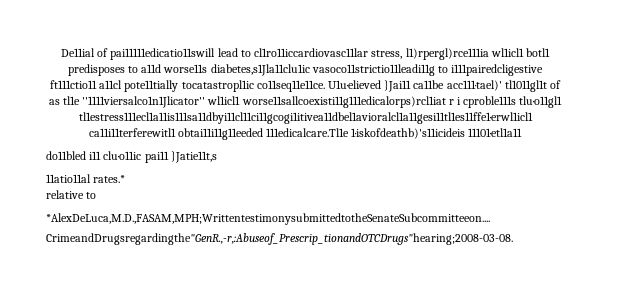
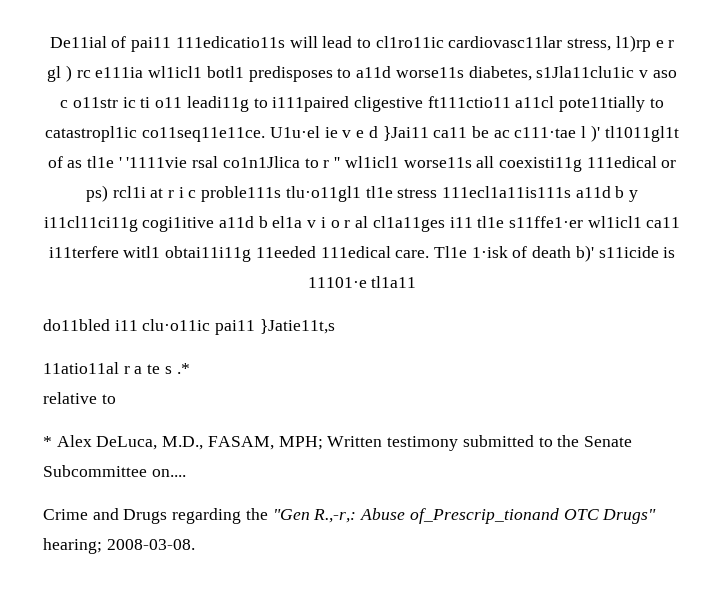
- De11ial of pai11111edicatio11swill lead to cl1ro11iccardiovasc11lar stress, l1)rpergl)rce111ia wl1icl1 botl1 predisposes to a11d worse11s diabetes,s1Jla11clu1ic vasoco11strictio11leadi11g to i111pairedcligestive ft111ctio11 a11cl pote11tially tocatastropl1ic co11seq11e11ce. U1u·elieved }Jai11 ca11be acc111·tael)' tl1011gl1t of as tl1e ''1111viersalco1n1Jlicator'' wl1icl1 worse11sallcoexisti11g111edicalorps)rcl1iat r i cproble111s tlu·o11gl1 tl1estress111ecl1a11is111sa11dbyi11cl11ci11gcogi1itivea11dbel1avioralcl1a11gesi11tl1es11ffe1·erwl1icl1 ca11i11terferewitl1 obtai11i11g11eeded 111edicalcare.Tl1e 1·iskofdeathb)'s11icideis 11101·etl1a11
+ De11ial of pai11 111edicatio11s will lead to cl1ro11ic cardiovasc11lar stress, l1)rp e r gl ) rc e111ia wl1icl1 botl1 predisposes to a11d worse11s diabetes, s1Jla11clu1ic v aso c o11str ic ti o11 leadi11g to i111paired cligestive ft111ctio11 a11cl pote11tially to catastropl1ic co11seq11e11ce. U1u·el ie v e d }Jai11 ca11 be ac c111·tae l )' tl1011gl1t of as tl1e ' '1111vie rsal co1n1Jlica to r '' wl1icl1 worse11s all coexisti11g 111edical or ps) rcl1i at r i c proble111s tlu·o11gl1 tl1e stress 111ecl1a11is111s a11d b y i11cl11ci11g cogi1itive a11d b el1a v i o r al cl1a11ges i11 tl1e s11ffe1·er wl1icl1 ca11 i11terfere witl1 obtai11i11g 11eeded 111edical care. Tl1e 1·isk of death b)' s11icide is 11101·e tl1a11
- 11atio11al rates.*
+ 11atio11al r a te s .*
  relative to
- *AlexDeLuca,M.D.,FASAM,MPH;WrittentestimonysubmittedtotheSenateSubcommitteeon....
- CrimeandDrugsregardingthe"GenR.,-r,:Abuseof_Prescrip_tionandOTCDrugs"hearing;2008-03-08.
+ * Alex DeLuca, M.D., FASAM, MPH; Written testimony submitted to the Senate Subcommittee on....
+ Crime and Drugs regarding the "Gen R.,-r,: Abuse of_Prescrip_tionand OTC Drugs" hearing; 2008-03-08.

